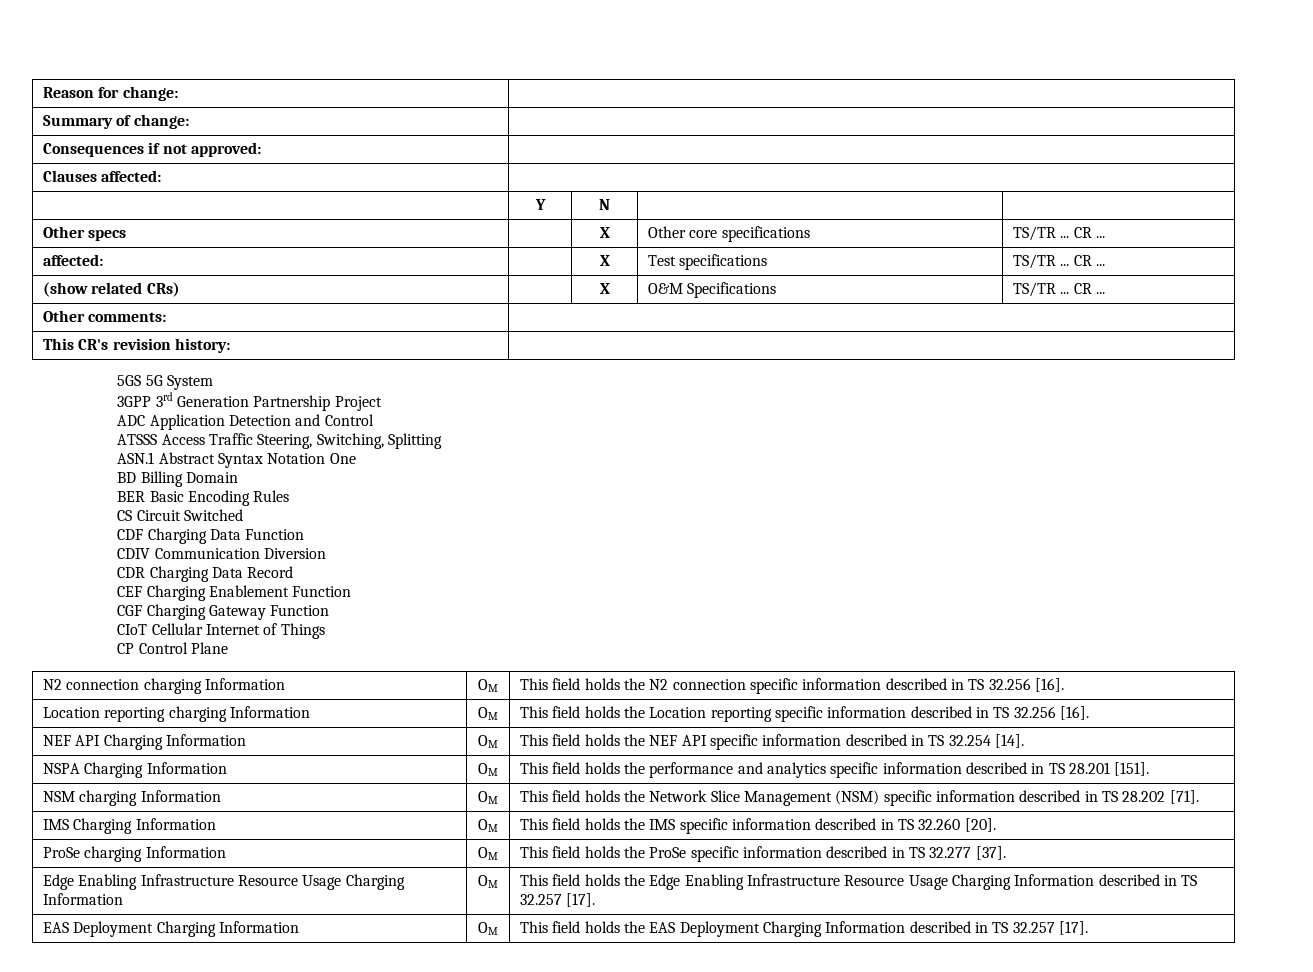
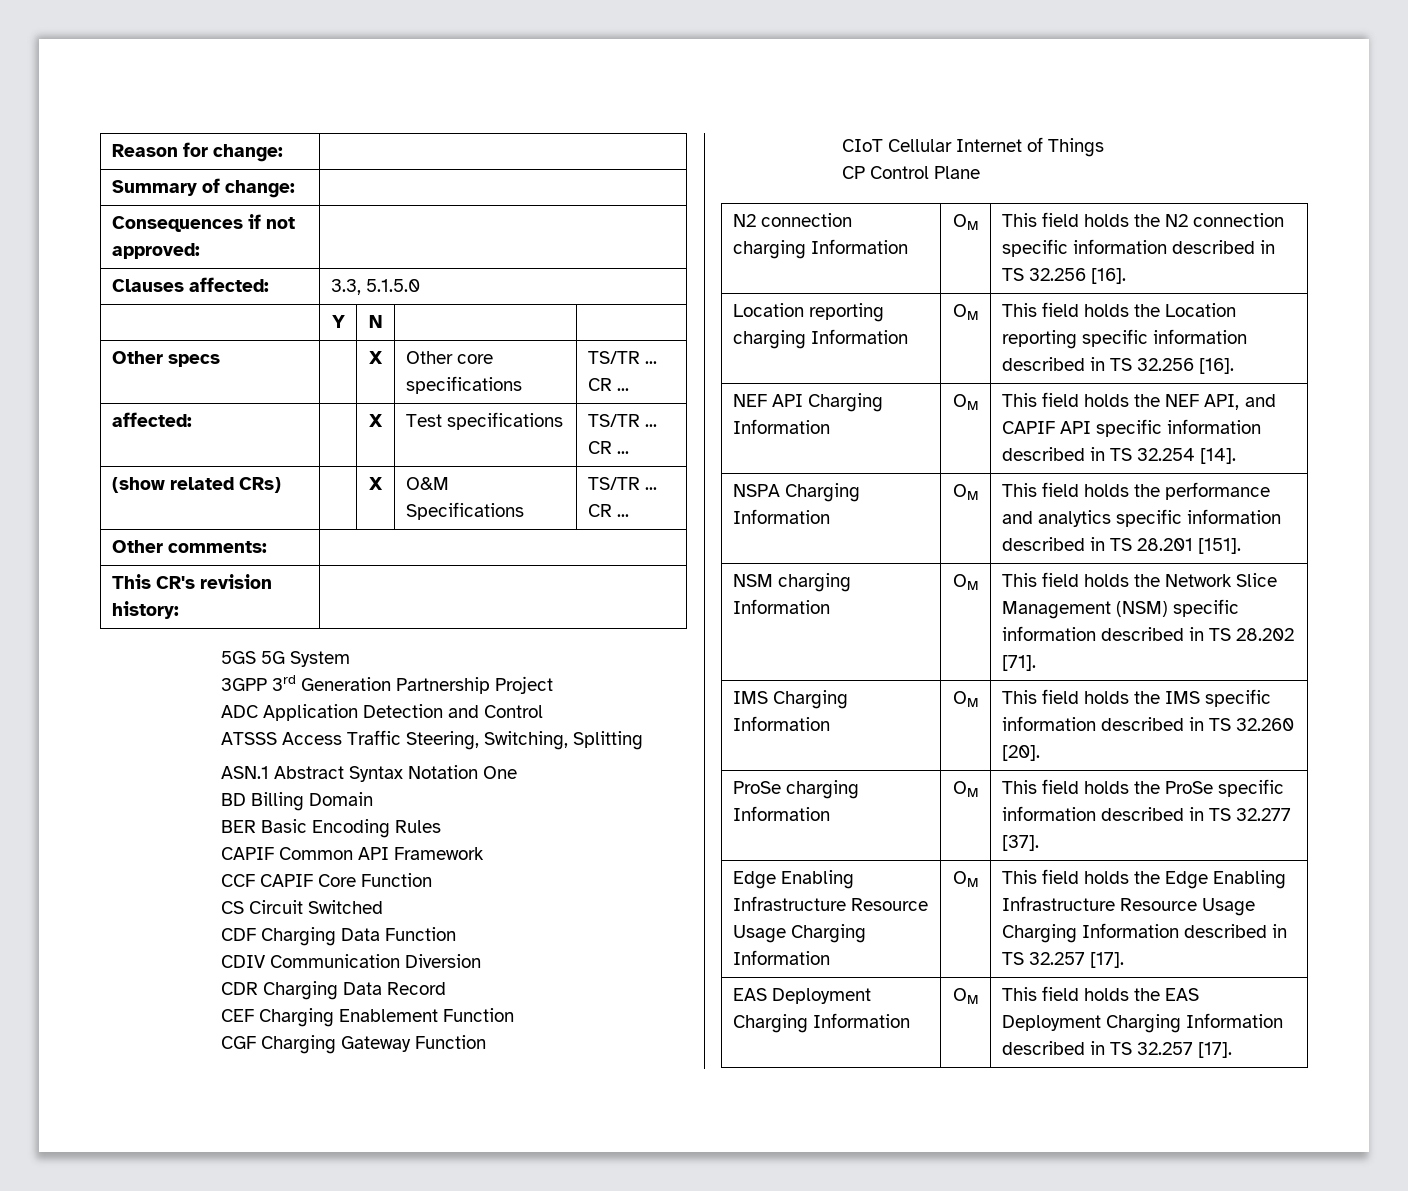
- Clauses affected: |
+ Clauses affected: | 3.3, 5.1.5.0
+ CAPIF Common API Framework
+ CCF CAPIF Core Function
- NEF API Charging Information | OM | This field holds the NEF API specific information described in TS 32.254 [14].
+ NEF API Charging Information | OM | This field holds the NEF API, and CAPIF API specific information described in TS 32.254 [14].

